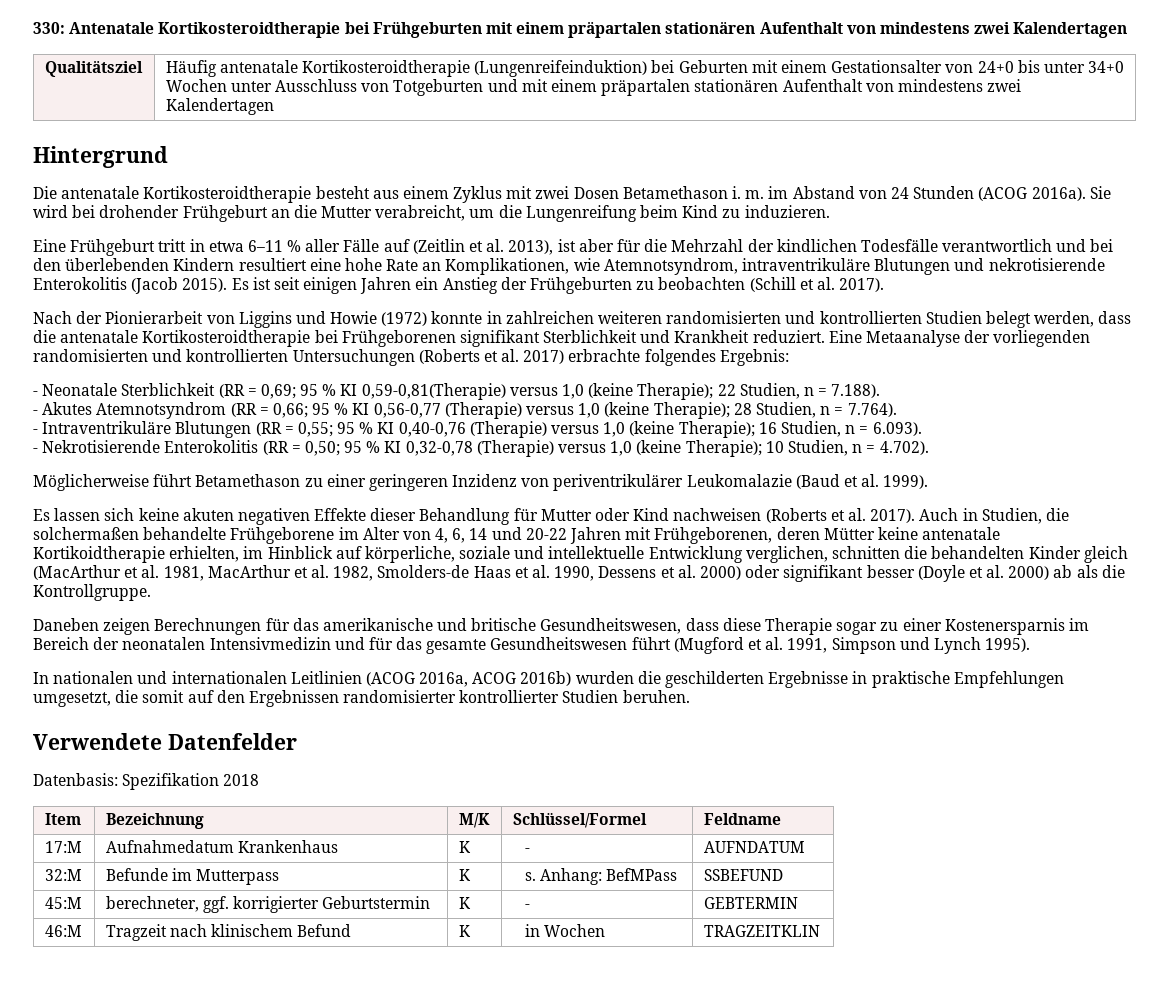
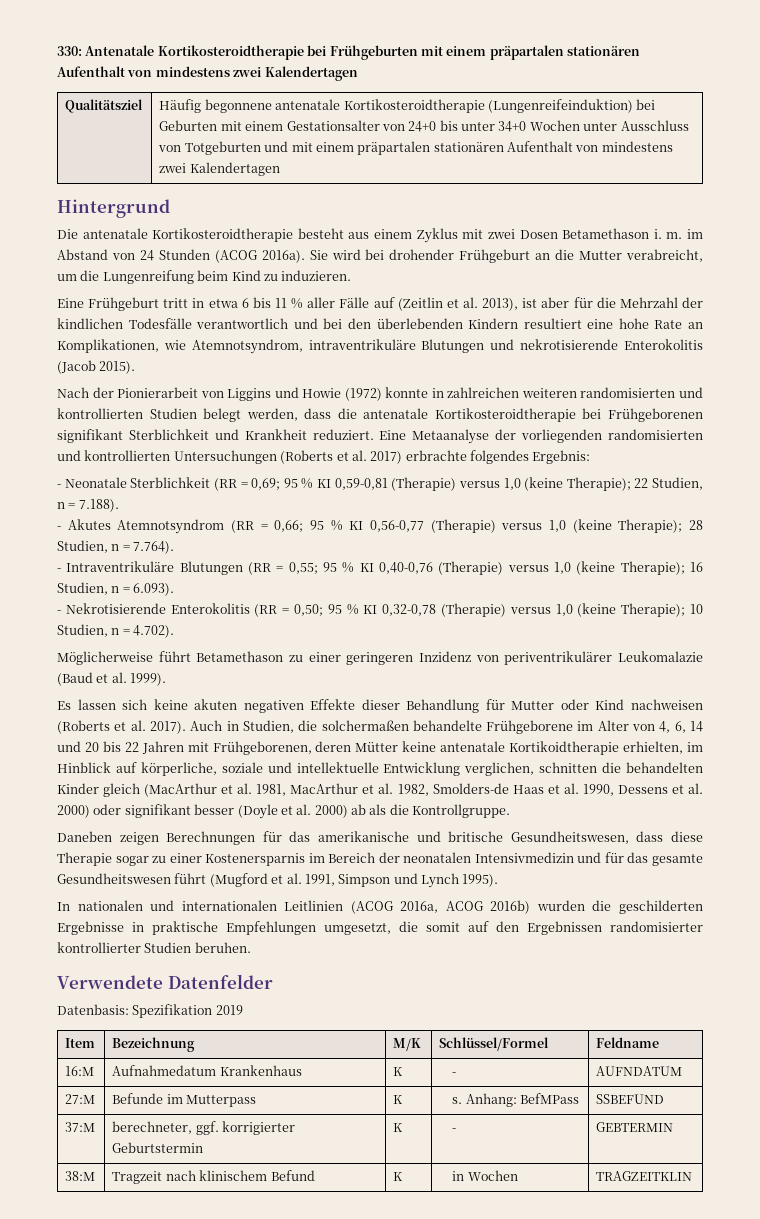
- Qualitätsziel | Häufig antenatale Kortikosteroidtherapie (Lungenreifeinduktion) bei Geburten mit einem Gestationsalter von 24+0 bis unter 34+0 Wochen unter Ausschluss von Totgeburten und mit einem präpartalen stationären Aufenthalt von mindestens zwei Kalendertagen
+ Qualitätsziel | Häufig begonnene antenatale Kortikosteroidtherapie (Lungenreifeinduktion) bei Geburten mit einem Gestationsalter von 24+0 bis unter 34+0 Wochen unter Ausschluss von Totgeburten und mit einem präpartalen stationären Aufenthalt von mindestens zwei Kalendertagen
- Eine Frühgeburt tritt in etwa 6–11 % aller Fälle auf (Zeitlin et al. 2013), ist aber für die Mehrzahl der kindlichen Todesfälle verantwortlich und bei den überlebenden Kindern resultiert eine hohe Rate an Komplikationen, wie Atemnotsyndrom, intraventrikuläre Blutungen und nekrotisierende Enterokolitis (Jacob 2015). Es ist seit einigen Jahren ein Anstieg der Frühgeburten zu beobachten (Schill et al. 2017).
+ Eine Frühgeburt tritt in etwa 6 bis 11 % aller Fälle auf (Zeitlin et al. 2013), ist aber für die Mehrzahl der kindlichen Todesfälle verantwortlich und bei den überlebenden Kindern resultiert eine hohe Rate an Komplikationen, wie Atemnotsyndrom, intraventrikuläre Blutungen und nekrotisierende Enterokolitis (Jacob 2015).
- - Neonatale Sterblichkeit (RR = 0,69; 95 % KI 0,59-0,81(Therapie) versus 1,0 (keine Therapie); 22 Studien, n = 7.188).
+ - Neonatale Sterblichkeit (RR = 0,69; 95 % KI 0,59-0,81 (Therapie) versus 1,0 (keine Therapie); 22 Studien, n = 7.188).
- Auch in Studien, die solchermaßen behandelte Frühgeborene im Alter von 4, 6, 14 und 20-22 Jahren mit Frühgeborenen, deren Mütter keine antenatale Kortikoidtherapie erhielten, im Hinblick auf körperliche, soziale und intellektuelle Entwicklung verglichen, schnitten die behandelten Kinder gleich (MacArthur et al. 1981, MacArthur et al. 1982, Smolders-de Haas et al. 1990, Dessens et al. 2000) oder signifikant besser (Doyle et al. 2000) ab als die Kontrollgruppe.
+ Auch in Studien, die solchermaßen behandelte Frühgeborene im Alter von 4, 6, 14 und 20 bis 22 Jahren mit Frühgeborenen, deren Mütter keine antenatale Kortikoidtherapie erhielten, im Hinblick auf körperliche, soziale und intellektuelle Entwicklung verglichen, schnitten die behandelten Kinder gleich (MacArthur et al. 1981, MacArthur et al. 1982, Smolders-de Haas et al. 1990, Dessens et al. 2000) oder signifikant besser (Doyle et al. 2000) ab als die Kontrollgruppe.
- Datenbasis: Spezifikation 2018
+ Datenbasis: Spezifikation 2019
- 17:M | Aufnahmedatum Krankenhaus | K | - | AUFNDATUM
+ 16:M | Aufnahmedatum Krankenhaus | K | - | AUFNDATUM
- 32:M | Befunde im Mutterpass | K | s. Anhang: BefMPass | SSBEFUND
+ 27:M | Befunde im Mutterpass | K | s. Anhang: BefMPass | SSBEFUND
- 45:M | berechneter, ggf. korrigierter Geburtstermin | K | - | GEBTERMIN
+ 37:M | berechneter, ggf. korrigierter Geburtstermin | K | - | GEBTERMIN
- 46:M | Tragzeit nach klinischem Befund | K | in Wochen | TRAGZEITKLIN
+ 38:M | Tragzeit nach klinischem Befund | K | in Wochen | TRAGZEITKLIN

